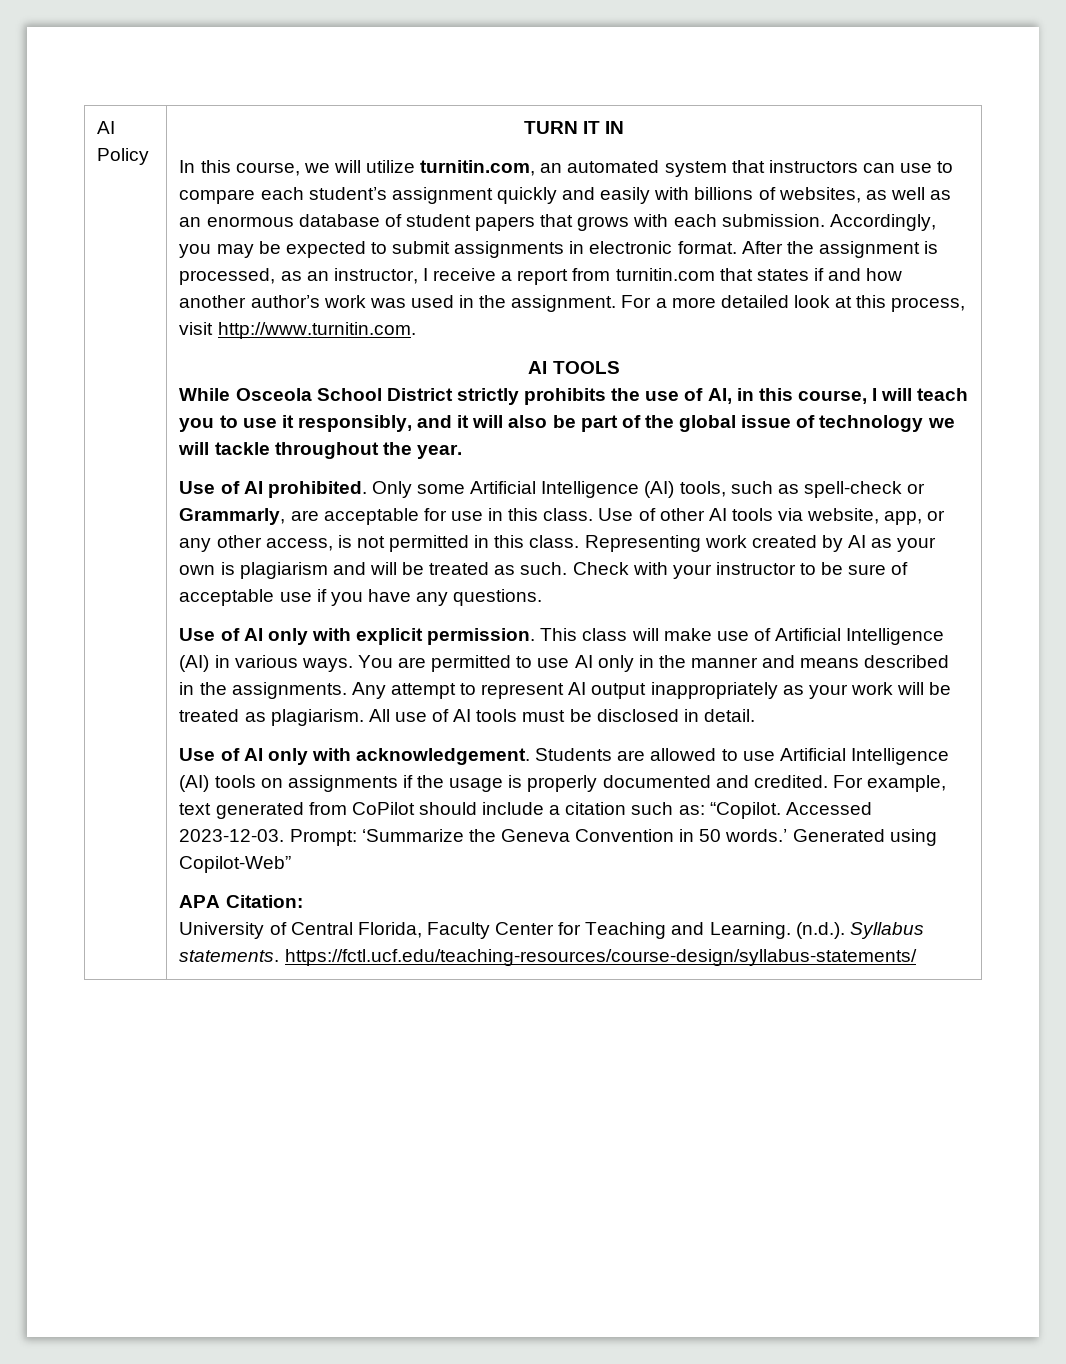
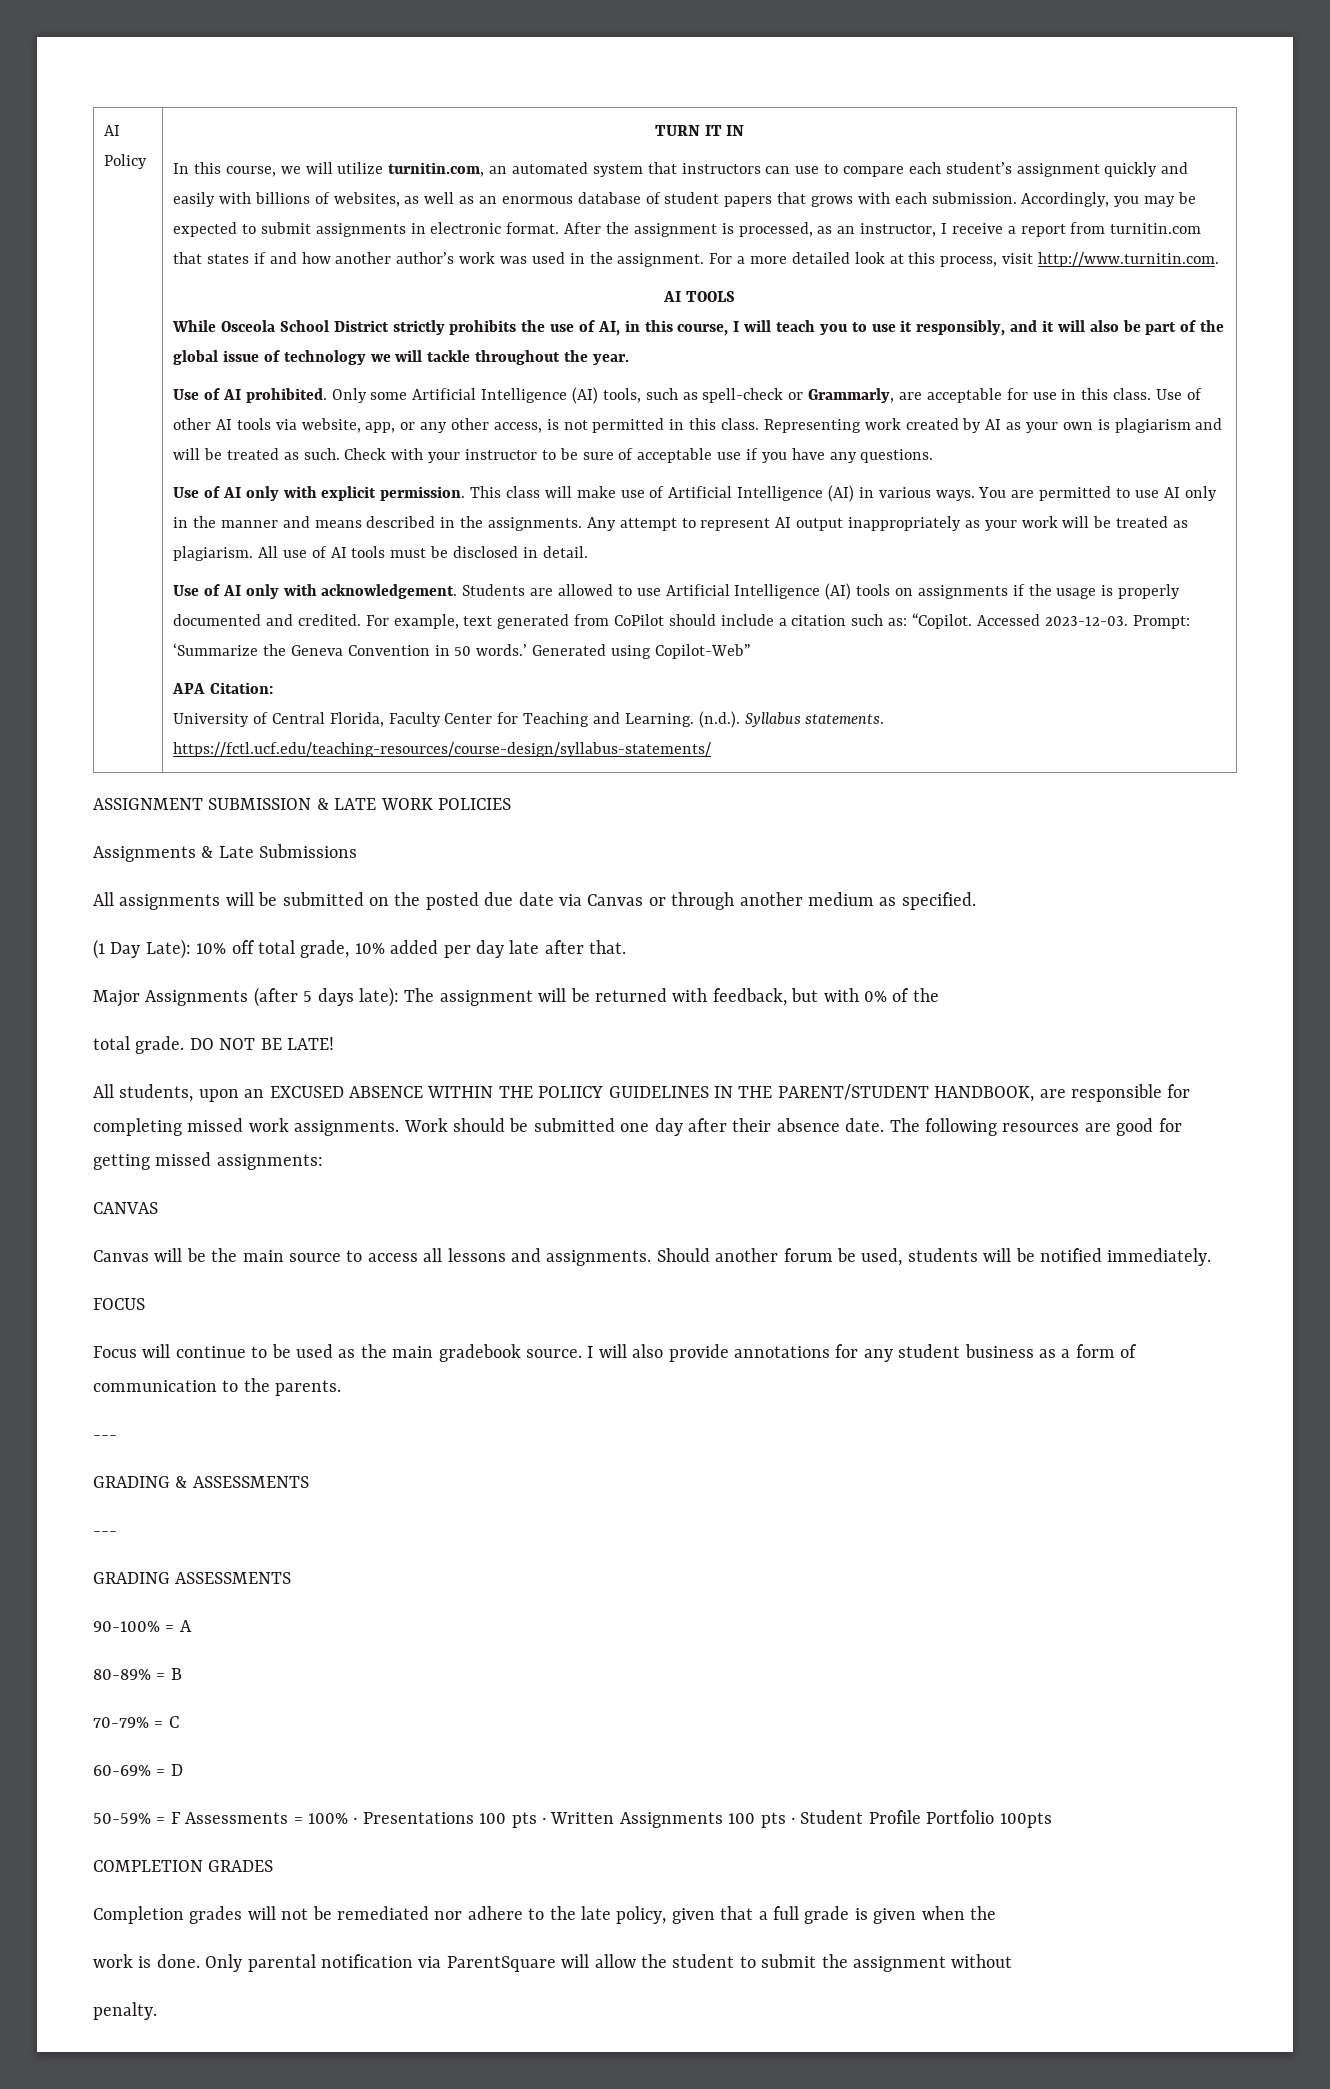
+ ASSIGNMENT SUBMISSION & LATE WORK POLICIES
+ Assignments & Late Submissions
+ All assignments will be submitted on the posted due date via Canvas or through another medium as specified.
+ (1 Day Late): 10% off total grade, 10% added per day late after that.
+ Major Assignments (after 5 days late): The assignment will be returned with feedback, but with 0% of the
+ total grade. DO NOT BE LATE!
+ All students, upon an EXCUSED ABSENCE WITHIN THE POLIICY GUIDELINES IN THE PARENT/STUDENT HANDBOOK, are responsible for completing missed work assignments. Work should be submitted one day after their absence date. The following resources are good for getting missed assignments:
+ CANVAS
+ Canvas will be the main source to access all lessons and assignments. Should another forum be used, students will be notified immediately.
+ FOCUS
+ Focus will continue to be used as the main gradebook source. I will also provide annotations for any student business as a form of communication to the parents.
+ ---
+ GRADING & ASSESSMENTS
+ ---
+ GRADING ASSESSMENTS
+ 90-100% = A
+ 80-89% = B
+ 70-79% = C
+ 60-69% = D
+ 50-59% = F Assessments = 100% · Presentations 100 pts · Written Assignments 100 pts · Student Profile Portfolio 100pts
+ COMPLETION GRADES
+ Completion grades will not be remediated nor adhere to the late policy, given that a full grade is given when the
+ work is done. Only parental notification via ParentSquare will allow the student to submit the assignment without
+ penalty.

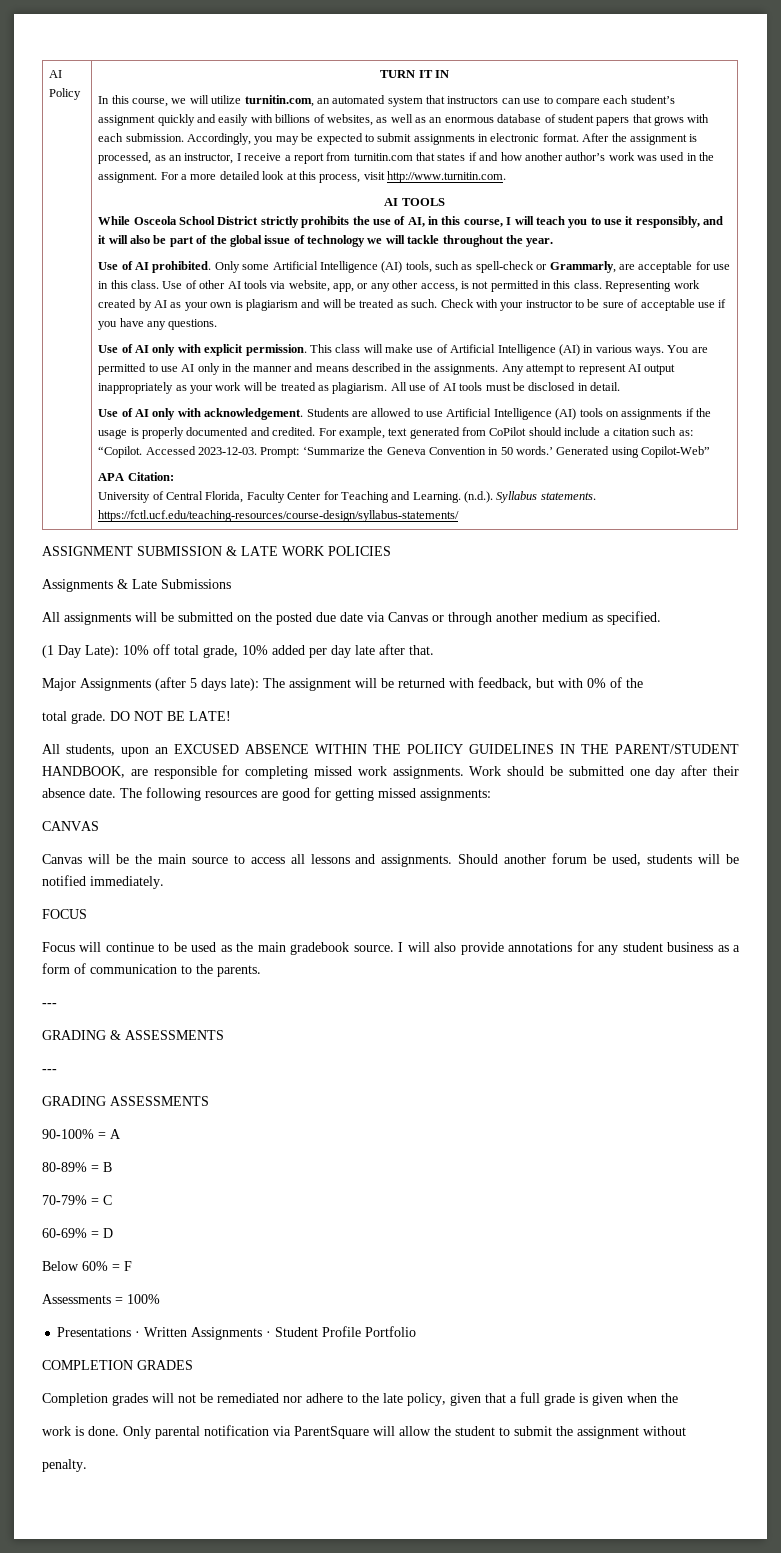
- 50-59% = F Assessments = 100% · Presentations 100 pts · Written Assignments 100 pts · Student Profile Portfolio 100pts
+ Below 60% = F
+ Assessments = 100%
+ Presentations · Written Assignments · Student Profile Portfolio

